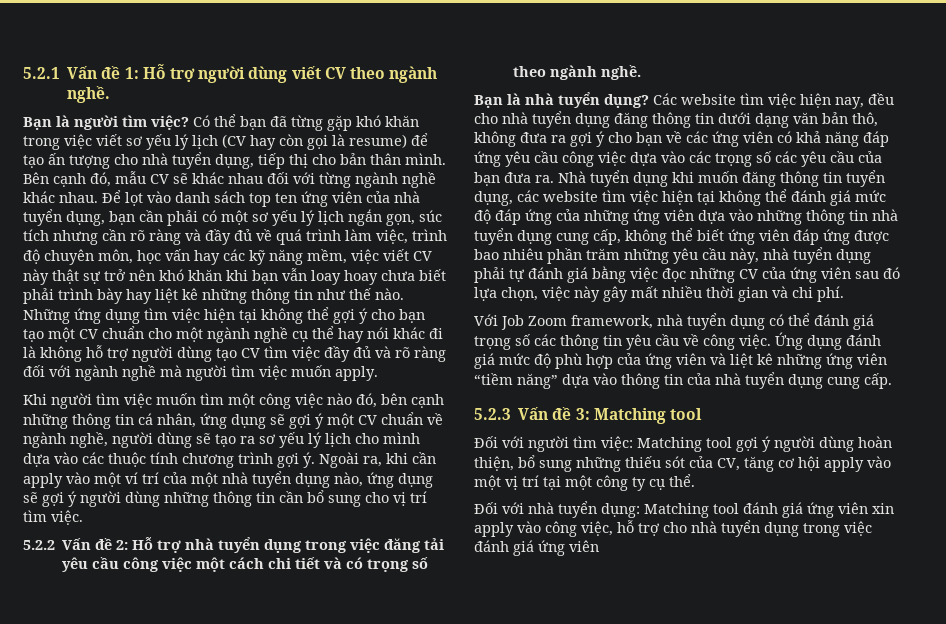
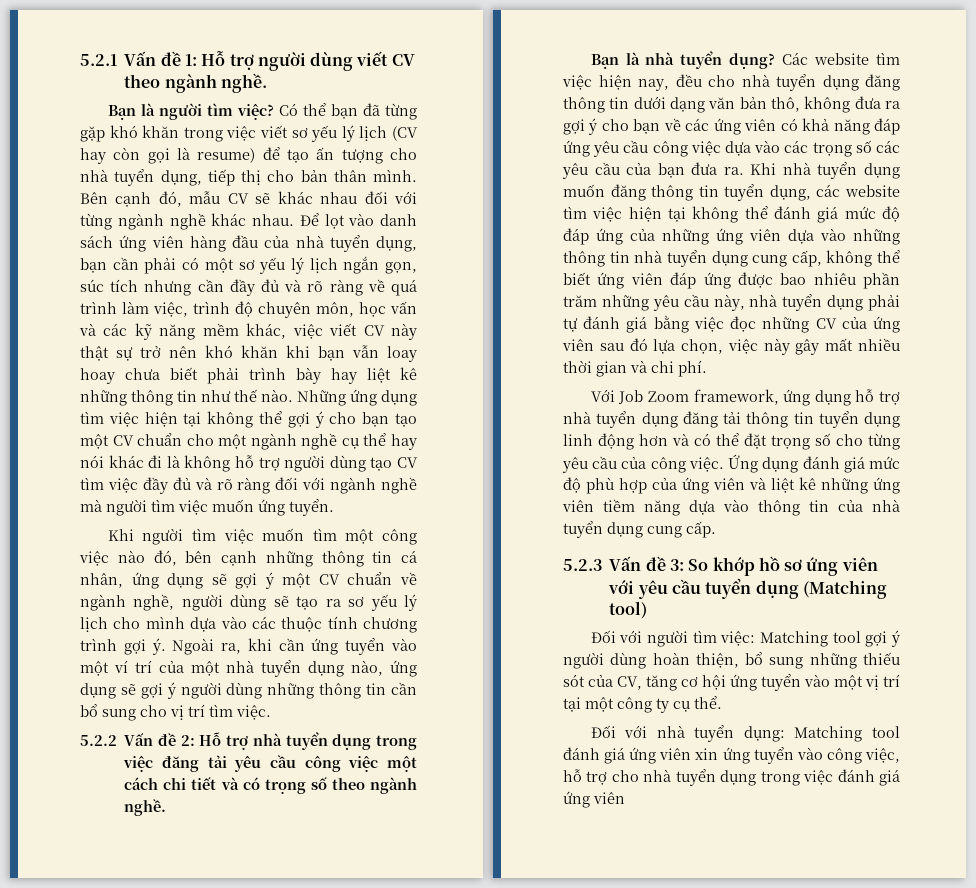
- Để lọt vào danh sách top ten ứng viên của nhà tuyển dụng, bạn cần phải có một sơ yếu lý lịch ngắn gọn, súc tích nhưng cần rõ ràng và đầy đủ về quá trình làm việc, trình độ chuyên môn, học vấn hay các kỹ năng mềm, việc viết CV này thật sự trở nên khó khăn khi bạn vẫn loay hoay chưa biết phải trình bày hay liệt kê những thông tin như thế nào.
+ Để lọt vào danh sách ứng viên hàng đầu của nhà tuyển dụng, bạn cần phải có một sơ yếu lý lịch ngắn gọn, súc tích nhưng cần đầy đủ và rõ ràng về quá trình làm việc, trình độ chuyên môn, học vấn và các kỹ năng mềm khác, việc viết CV này thật sự trở nên khó khăn khi bạn vẫn loay hoay chưa biết phải trình bày hay liệt kê những thông tin như thế nào.
- Những ứng dụng tìm việc hiện tại không thể gợi ý cho bạn tạo một CV chuẩn cho một ngành nghề cụ thể hay nói khác đi là không hỗ trợ người dùng tạo CV tìm việc đầy đủ và rõ ràng đối với ngành nghề mà người tìm việc muốn apply.
+ Những ứng dụng tìm việc hiện tại không thể gợi ý cho bạn tạo một CV chuẩn cho một ngành nghề cụ thể hay nói khác đi là không hỗ trợ người dùng tạo CV tìm việc đầy đủ và rõ ràng đối với ngành nghề mà người tìm việc muốn ứng tuyển.
- Ngoài ra, khi cần apply vào một ví trí của một nhà tuyển dụng nào, ứng dụng sẽ gợi ý người dùng những thông tin cần bổ sung cho vị trí tìm việc.
+ Ngoài ra, khi cần ứng tuyển vào một ví trí của một nhà tuyển dụng nào, ứng dụng sẽ gợi ý người dùng những thông tin cần bổ sung cho vị trí tìm việc.
- Nhà tuyển dụng khi muốn đăng thông tin tuyển dụng, các website tìm việc hiện tại không thể đánh giá mức độ đáp ứng của những ứng viên dựa vào những thông tin nhà tuyển dụng cung cấp, không thể biết ứng viên đáp ứng được bao nhiêu phần trăm những yêu cầu này, nhà tuyển dụng phải tự đánh giá bằng việc đọc những CV của ứng viên sau đó lựa chọn, việc này gây mất nhiều thời gian và chi phí.
+ Khi nhà tuyển dụng muốn đăng thông tin tuyển dụng, các website tìm việc hiện tại không thể đánh giá mức độ đáp ứng của những ứng viên dựa vào những thông tin nhà tuyển dụng cung cấp, không thể biết ứng viên đáp ứng được bao nhiêu phần trăm những yêu cầu này, nhà tuyển dụng phải tự đánh giá bằng việc đọc những CV của ứng viên sau đó lựa chọn, việc này gây mất nhiều thời gian và chi phí.
- Với Job Zoom framework, nhà tuyển dụng có thể đánh giá trọng số các thông tin yêu cầu về công việc.
+ Với Job Zoom framework, ứng dụng hỗ trợ nhà tuyển dụng đăng tải thông tin tuyển dụng linh động hơn và có thể đặt trọng số cho từng yêu cầu của công việc.
- Ứng dụng đánh giá mức độ phù hợp của ứng viên và liệt kê những ứng viên “tiềm năng” dựa vào thông tin của nhà tuyển dụng cung cấp.
+ Ứng dụng đánh giá mức độ phù hợp của ứng viên và liệt kê những ứng viên tiềm năng dựa vào thông tin của nhà tuyển dụng cung cấp.
- 5.2.3 Vấn đề 3: Matching tool
+ 5.2.3 Vấn đề 3: So khớp hồ sơ ứng viên với yêu cầu tuyển dụng (Matching tool)
- Đối với người tìm việc: Matching tool gợi ý người dùng hoàn thiện, bổ sung những thiếu sót của CV, tăng cơ hội apply vào một vị trí tại một công ty cụ thể.
+ Đối với người tìm việc: Matching tool gợi ý người dùng hoàn thiện, bổ sung những thiếu sót của CV, tăng cơ hội ứng tuyển vào một vị trí tại một công ty cụ thể.
- Đối với nhà tuyển dụng: Matching tool đánh giá ứng viên xin apply vào công việc, hỗ trợ cho nhà tuyển dụng trong việc đánh giá ứng viên
+ Đối với nhà tuyển dụng: Matching tool đánh giá ứng viên xin ứng tuyển vào công việc, hỗ trợ cho nhà tuyển dụng trong việc đánh giá ứng viên

